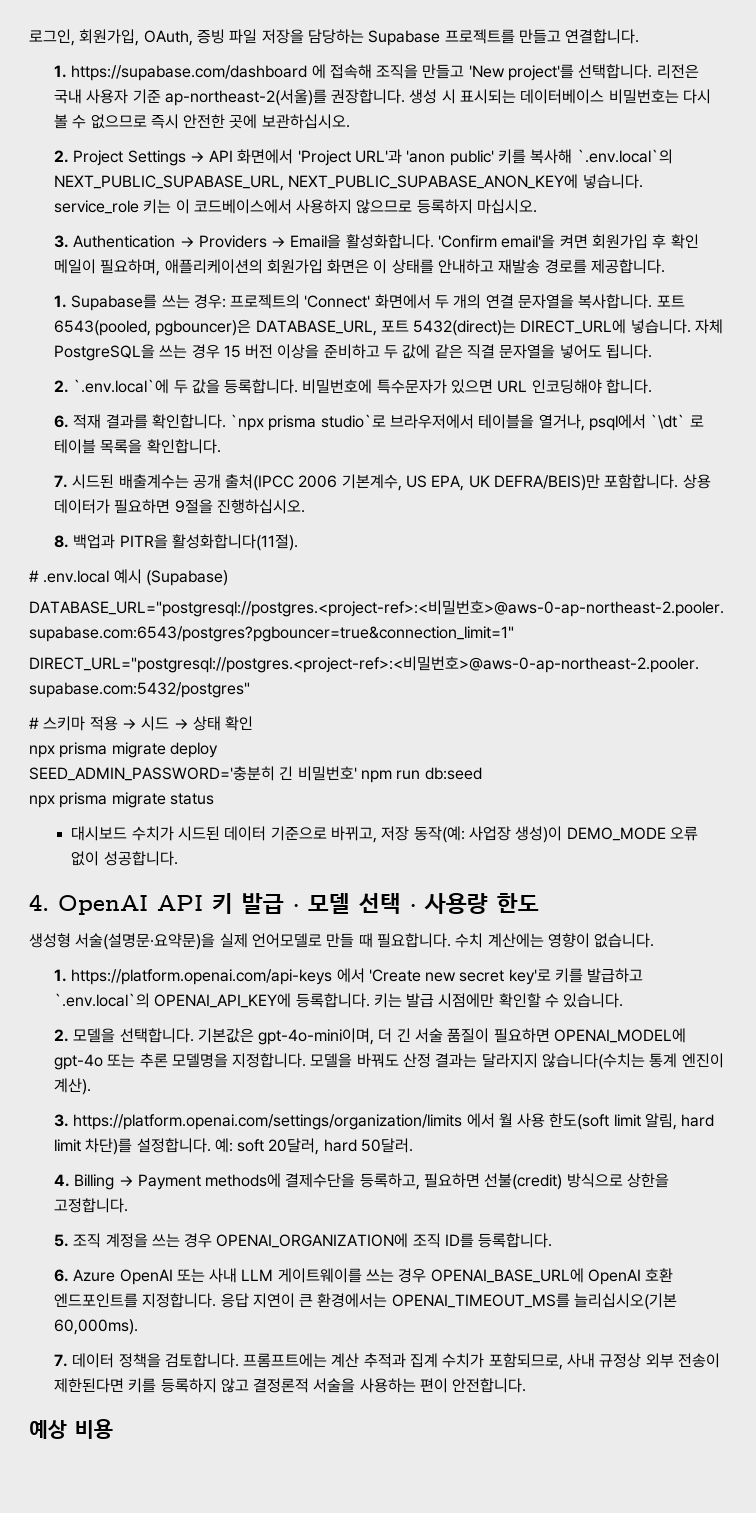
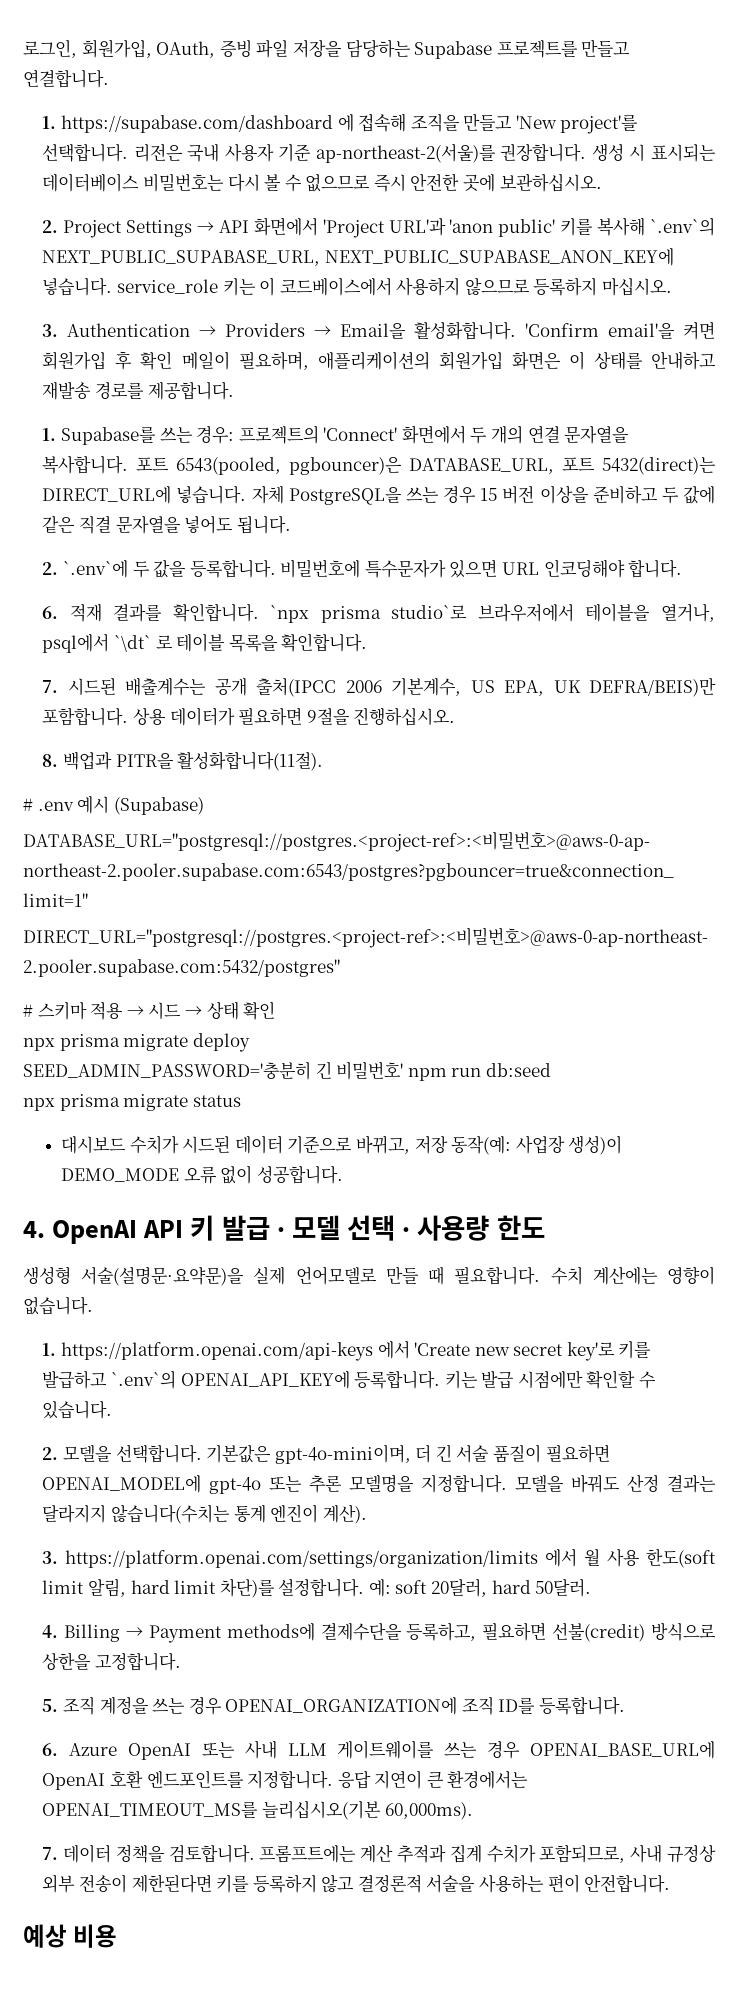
- 2. Project Settings → API 화면에서 'Project URL'과 'anon public' 키를 복사해 `.env.local`의 NEXT_PUBLIC_SUPABASE_URL, NEXT_PUBLIC_SUPABASE_ANON_KEY에 넣습니다. service_role 키는 이 코드베이스에서 사용하지 않으므로 등록하지 마십시오.
+ 2. Project Settings → API 화면에서 'Project URL'과 'anon public' 키를 복사해 `.env`의 NEXT_PUBLIC_SUPABASE_URL, NEXT_PUBLIC_SUPABASE_ANON_KEY에 넣습니다. service_role 키는 이 코드베이스에서 사용하지 않으므로 등록하지 마십시오.
- 2. `.env.local`에 두 값을 등록합니다.
+ 2. `.env`에 두 값을 등록합니다.
- # .env.local 예시 (Supabase)
+ # .env 예시 (Supabase)
- 1. https://platform.openai.com/api-keys 에서 'Create new secret key'로 키를 발급하고 `.env.local`의 OPENAI_API_KEY에 등록합니다.
+ 1. https://platform.openai.com/api-keys 에서 'Create new secret key'로 키를 발급하고 `.env`의 OPENAI_API_KEY에 등록합니다.

